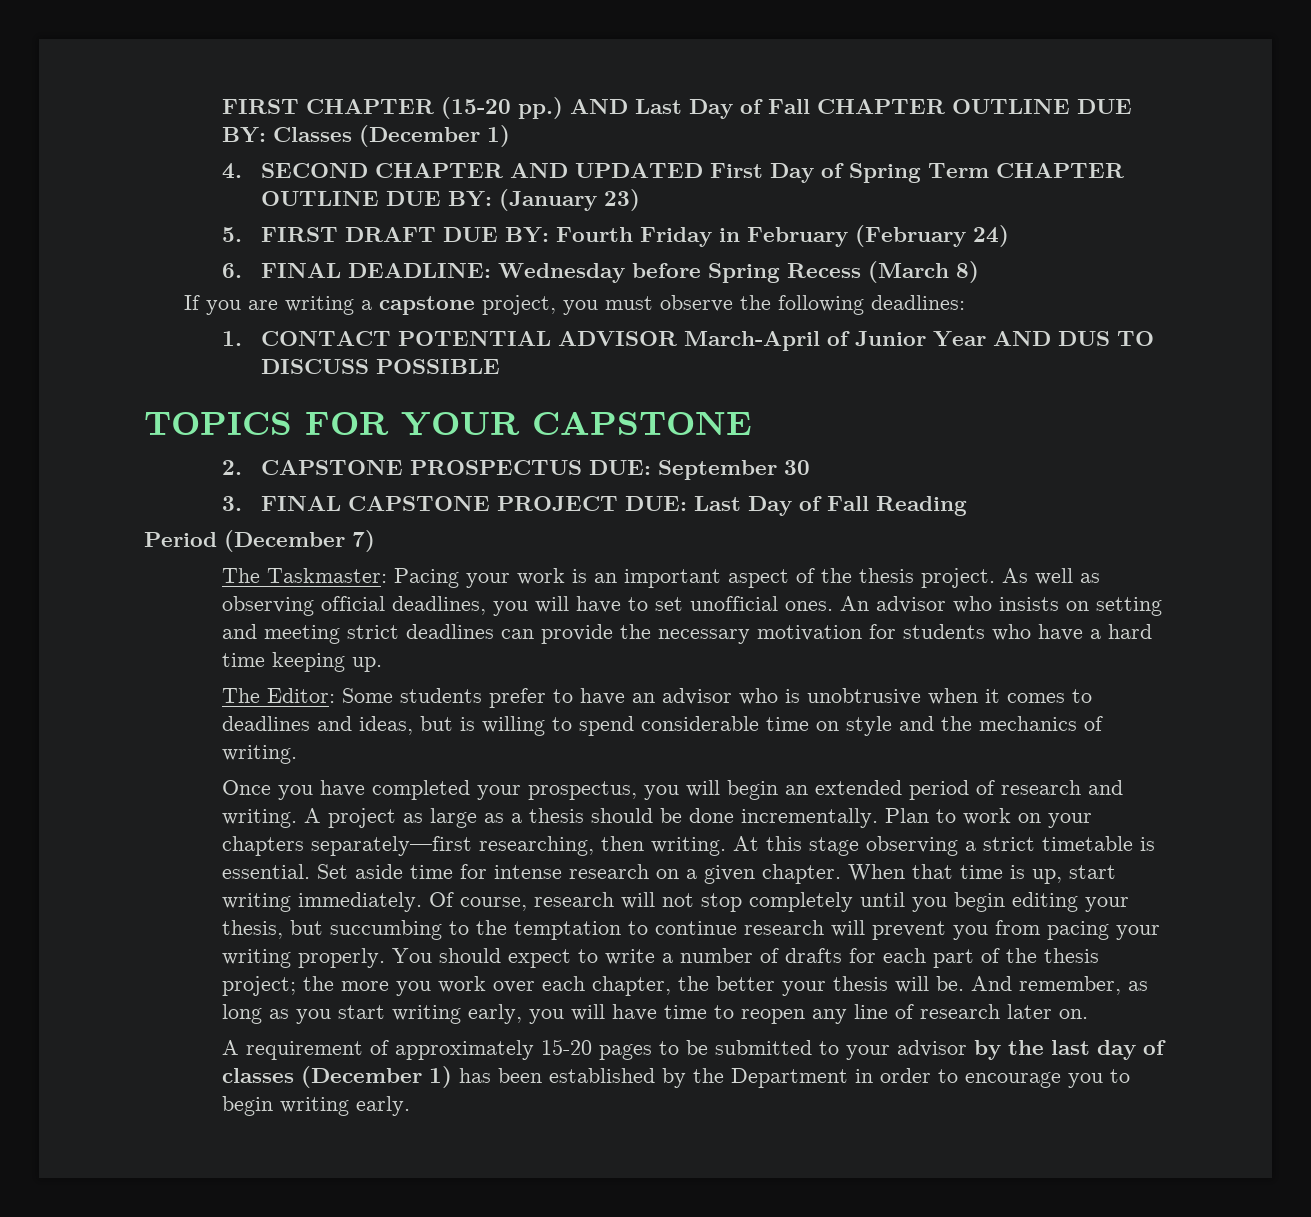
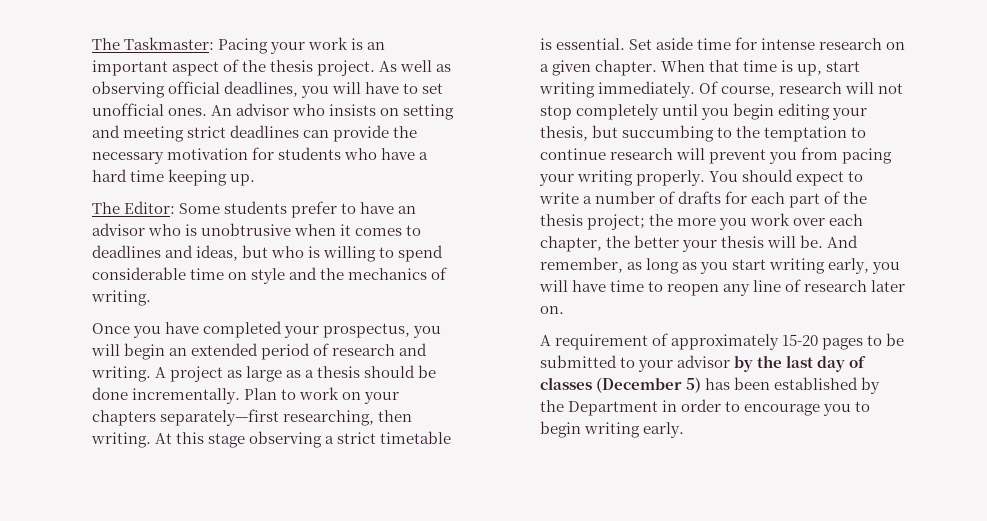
- FIRST CHAPTER (15-20 pp.) AND Last Day of Fall CHAPTER OUTLINE DUE BY: Classes (December 1)
- 4. SECOND CHAPTER AND UPDATED First Day of Spring Term CHAPTER OUTLINE DUE BY: (January 23)
- 5. FIRST DRAFT DUE BY: Fourth Friday in February (February 24)
- 6. FINAL DEADLINE: Wednesday before Spring Recess (March 8)
- If you are writing a capstone project, you must observe the following deadlines:
- 1. CONTACT POTENTIAL ADVISOR March-April of Junior Year AND DUS TO DISCUSS POSSIBLE
- TOPICS FOR YOUR CAPSTONE
- 2. CAPSTONE PROSPECTUS DUE: September 30
- 3. FINAL CAPSTONE PROJECT DUE: Last Day of Fall Reading
- Period (December 7)
- The Editor: Some students prefer to have an advisor who is unobtrusive when it comes to deadlines and ideas, but is willing to spend considerable time on style and the mechanics of writing.
+ The Editor: Some students prefer to have an advisor who is unobtrusive when it comes to deadlines and ideas, but who is willing to spend considerable time on style and the mechanics of writing.
- A requirement of approximately 15-20 pages to be submitted to your advisor by the last day of classes (December 1) has been established by the Department in order to encourage you to begin writing early.
+ A requirement of approximately 15-20 pages to be submitted to your advisor by the last day of classes (December 5) has been established by the Department in order to encourage you to begin writing early.

